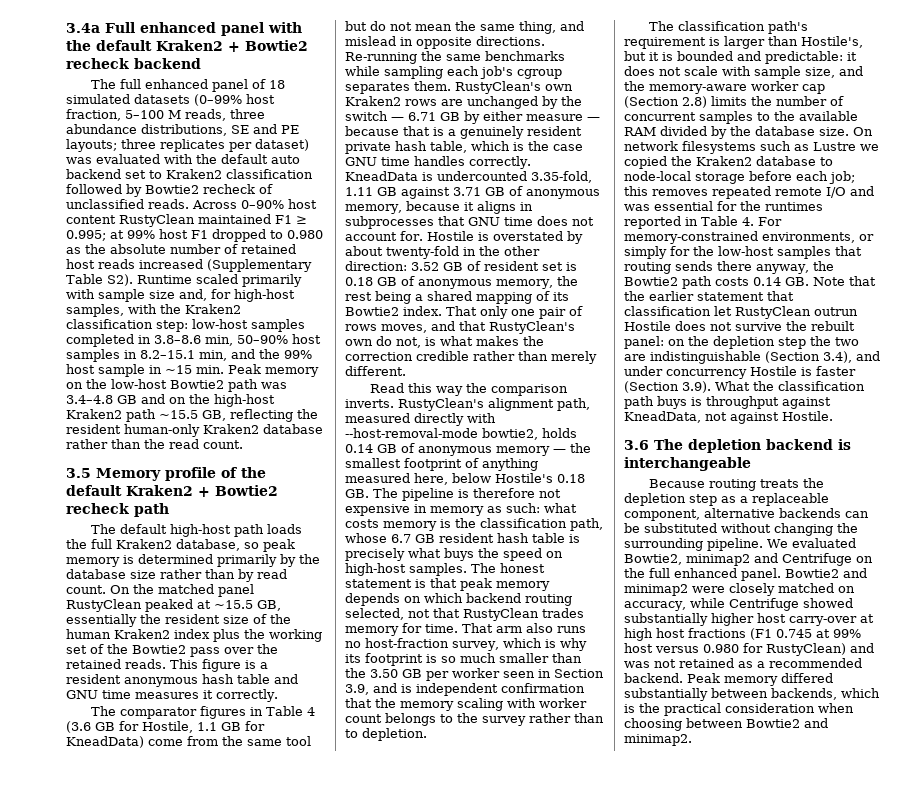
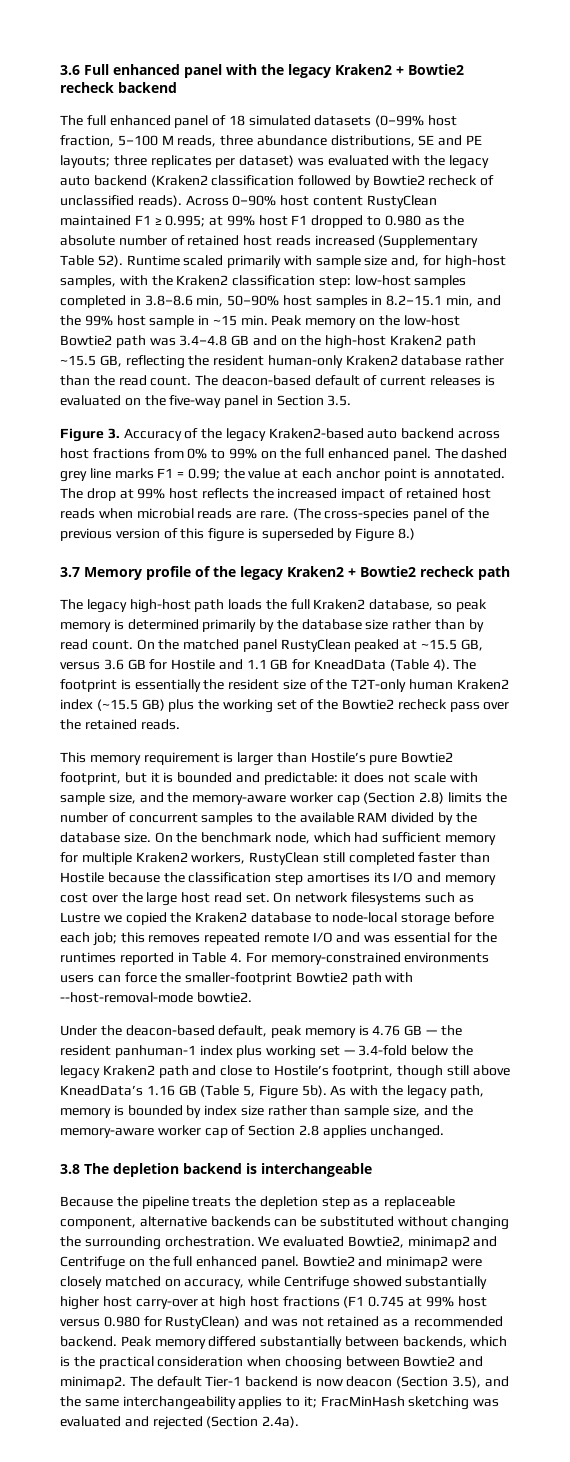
- 3.4a Full enhanced panel with the default Kraken2 + Bowtie2 recheck backend
+ 3.6 Full enhanced panel with the legacy Kraken2 + Bowtie2 recheck backend
- The full enhanced panel of 18 simulated datasets (0–99% host fraction, 5–100 M reads, three abundance distributions, SE and PE layouts; three replicates per dataset) was evaluated with the default auto backend set to Kraken2 classification followed by Bowtie2 recheck of unclassified reads.
+ The full enhanced panel of 18 simulated datasets (0–99% host fraction, 5–100 M reads, three abundance distributions, SE and PE layouts; three replicates per dataset) was evaluated with the legacy auto backend (Kraken2 classification followed by Bowtie2 recheck of unclassified reads).
- low-host samples completed in 3.8–8.6 min, 50–90% host samples in 8.2–15.1 min, and the 99% host sample in ~15 min. Peak memory on the low-host Bowtie2 path was 3.4–4.8 GB and on the high-host Kraken2 path ~15.5 GB, reflecting the resident human-only Kraken2 database rather than the read count.
- 3.5 Memory profile of the default Kraken2 + Bowtie2 recheck path
+ low-host samples completed in 3.8–8.6 min, 50–90% host samples in 8.2–15.1 min, and the 99% host sample in ~15 min. Peak memory on the low-host Bowtie2 path was 3.4–4.8 GB and on the high-host Kraken2 path ~15.5 GB, reflecting the resident human-only Kraken2 database rather than the read count. The deacon-based default of current releases is evaluated on the five-way panel in Section 3.5.
+ Figure 3. Accuracy of the legacy Kraken2-based auto backend across host fractions from 0% to 99% on the full enhanced panel. The dashed grey line marks F1 = 0.99; the value at each anchor point is annotated. The drop at 99% host reflects the increased impact of retained host reads when microbial reads are rare. (The cross-species panel of the previous version of this figure is superseded by Figure 8.)
+ 3.7 Memory profile of the legacy Kraken2 + Bowtie2 recheck path
- The default high-host path loads the full Kraken2 database, so peak memory is determined primarily by the database size rather than by read count.
+ The legacy high-host path loads the full Kraken2 database, so peak memory is determined primarily by the database size rather than by read count.
- On the matched panel RustyClean peaked at ~15.5 GB, essentially the resident size of the human Kraken2 index plus the working set of the Bowtie2 pass over the retained reads. This figure is a resident anonymous hash table and GNU time measures it correctly.
- The comparator figures in Table 4 (3.6 GB for Hostile, 1.1 GB for KneadData) come from the same tool but do not mean the same thing, and mislead in opposite directions. Re-running the same benchmarks while sampling each job's cgroup separates them. RustyClean's own Kraken2 rows are unchanged by the switch — 6.71 GB by either measure — because that is a genuinely resident private hash table, which is the case GNU time handles correctly. KneadData is undercounted 3.35-fold, 1.11 GB against 3.71 GB of anonymous memory, because it aligns in subprocesses that GNU time does not account for. Hostile is overstated by about twenty-fold in the other direction: 3.52 GB of resident set is 0.18 GB of anonymous memory, the rest being a shared mapping of its Bowtie2 index. That only one pair of rows moves, and that RustyClean's own do not, is what makes the correction credible rather than merely different.
- Read this way the comparison inverts. RustyClean's alignment path, measured directly with --host-removal-mode bowtie2, holds 0.14 GB of anonymous memory — the smallest footprint of anything measured here, below Hostile's 0.18 GB. The pipeline is therefore not expensive in memory as such: what costs memory is the classification path, whose 6.7 GB resident hash table is precisely what buys the speed on high-host samples. The honest statement is that peak memory depends on which backend routing selected, not that RustyClean trades memory for time. That arm also runs no host-fraction survey, which is why its footprint is so much smaller than the 3.50 GB per worker seen in Section 3.9, and is independent confirmation that the memory scaling with worker count belongs to the survey rather than to depletion.
- The classification path's requirement is larger than Hostile's, but it is bounded and predictable:
+ On the matched panel RustyClean peaked at ~15.5 GB, versus 3.6 GB for Hostile and 1.1 GB for KneadData (Table 4). The footprint is essentially the resident size of the T2T-only human Kraken2 index (~15.5 GB) plus the working set of the Bowtie2 recheck pass over the retained reads.
+ This memory requirement is larger than Hostile’s pure Bowtie2 footprint, but it is bounded and predictable:
- On network filesystems such as Lustre we copied the Kraken2 database to node-local storage before each job; this removes repeated remote I/O and was essential for the runtimes reported in Table 4. For memory-constrained environments, or simply for the low-host samples that routing sends there anyway, the Bowtie2 path costs 0.14 GB. Note that the earlier statement that classification let RustyClean outrun Hostile does not survive the rebuilt panel: on the depletion step the two are indistinguishable (Section 3.4), and under concurrency Hostile is faster (Section 3.9). What the classification path buys is throughput against KneadData, not against Hostile.
- 3.6 The depletion backend is interchangeable
+ On the benchmark node, which had sufficient memory for multiple Kraken2 workers, RustyClean still completed faster than Hostile because the classification step amortises its I/O and memory cost over the large host read set. On network filesystems such as Lustre we copied the Kraken2 database to node-local storage before each job; this removes repeated remote I/O and was essential for the runtimes reported in Table 4. For memory-constrained environments users can force the smaller-footprint Bowtie2 path with --host-removal-mode bowtie2.
+ Under the deacon-based default, peak memory is 4.76 GB — the resident panhuman-1 index plus working set — 3.4-fold below the legacy Kraken2 path and close to Hostile’s footprint, though still above KneadData’s 1.16 GB (Table 5, Figure 5b). As with the legacy path, memory is bounded by index size rather than sample size, and the memory-aware worker cap of Section 2.8 applies unchanged.
+ 3.8 The depletion backend is interchangeable
- Because routing treats the depletion step as a replaceable component, alternative backends can be substituted without changing the surrounding pipeline.
+ Because the pipeline treats the depletion step as a replaceable component, alternative backends can be substituted without changing the surrounding orchestration.
+ The default Tier-1 backend is now deacon (Section 3.5), and the same interchangeability applies to it; FracMinHash sketching was evaluated and rejected (Section 2.4a).

